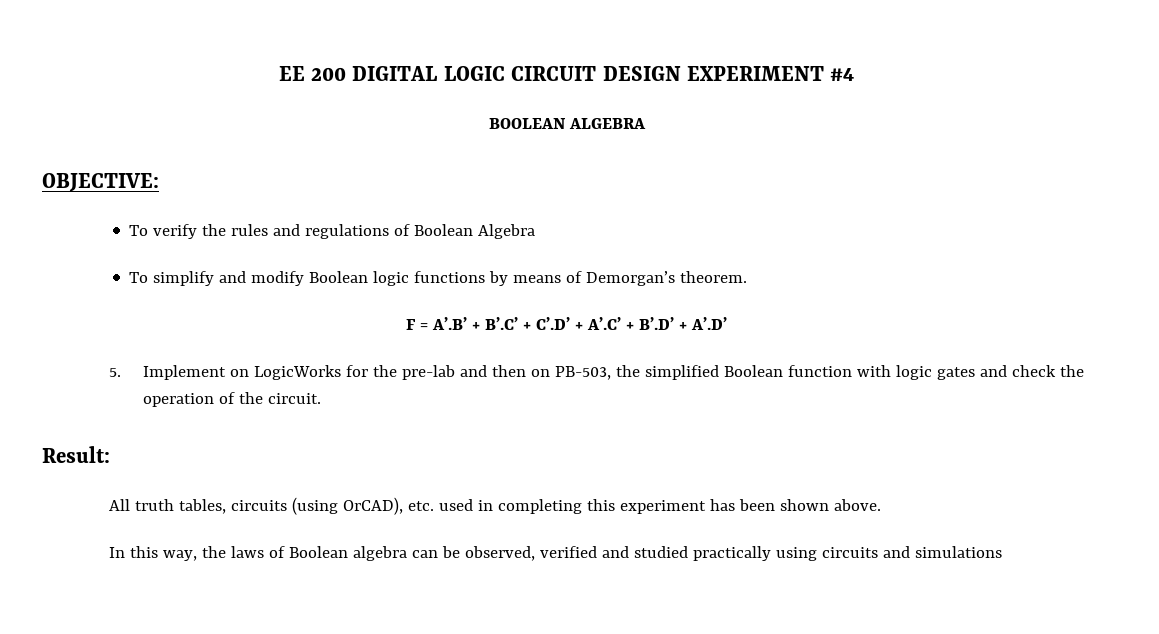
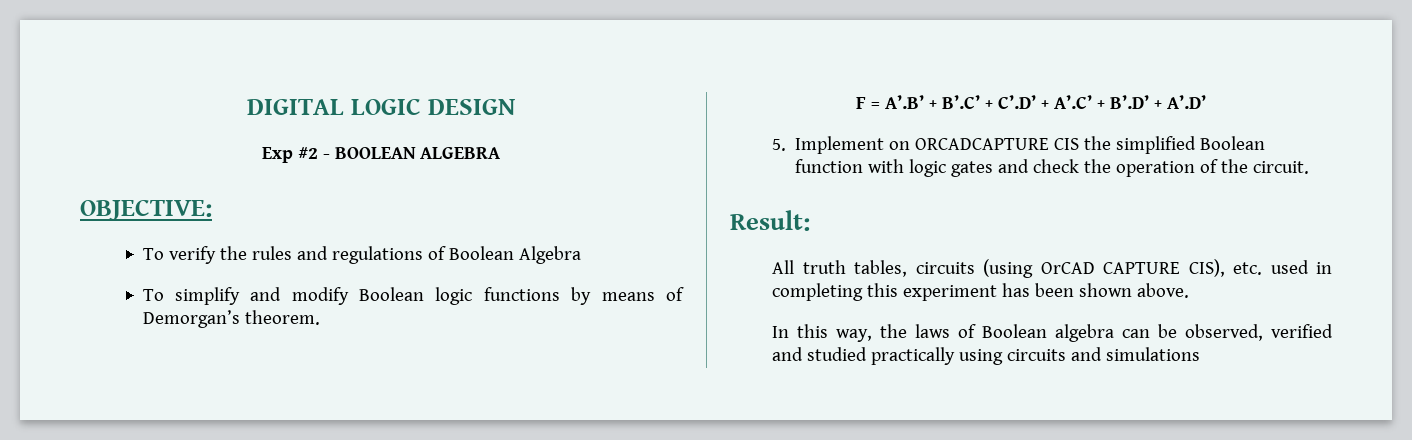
- EE 200 DIGITAL LOGIC CIRCUIT DESIGN EXPERIMENT #4
- BOOLEAN ALGEBRA
+ DIGITAL LOGIC DESIGN
+ Exp #2 - BOOLEAN ALGEBRA
- 5. Implement on LogicWorks for the pre-lab and then on PB-503, the simplified Boolean function with logic gates and check the operation of the circuit.
+ 5. Implement on ORCADCAPTURE CIS the simplified Boolean function with logic gates and check the operation of the circuit.
- All truth tables, circuits (using OrCAD), etc. used in completing this experiment has been shown above.
+ All truth tables, circuits (using OrCAD CAPTURE CIS), etc. used in completing this experiment has been shown above.

